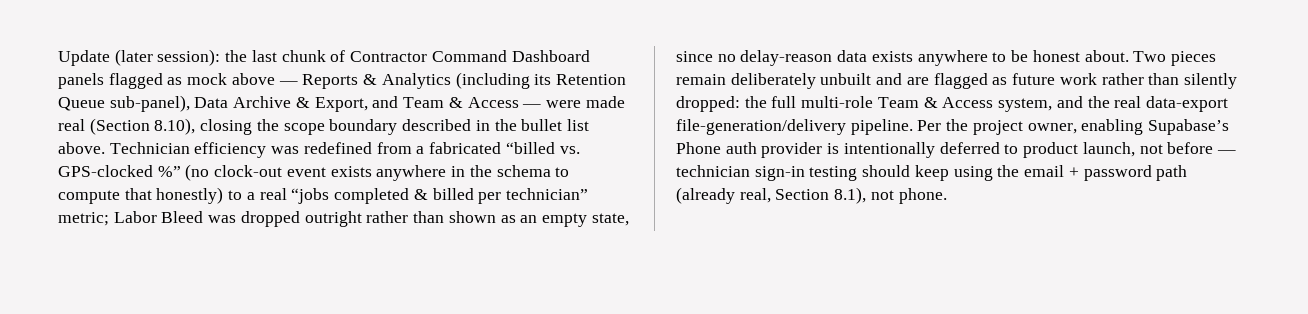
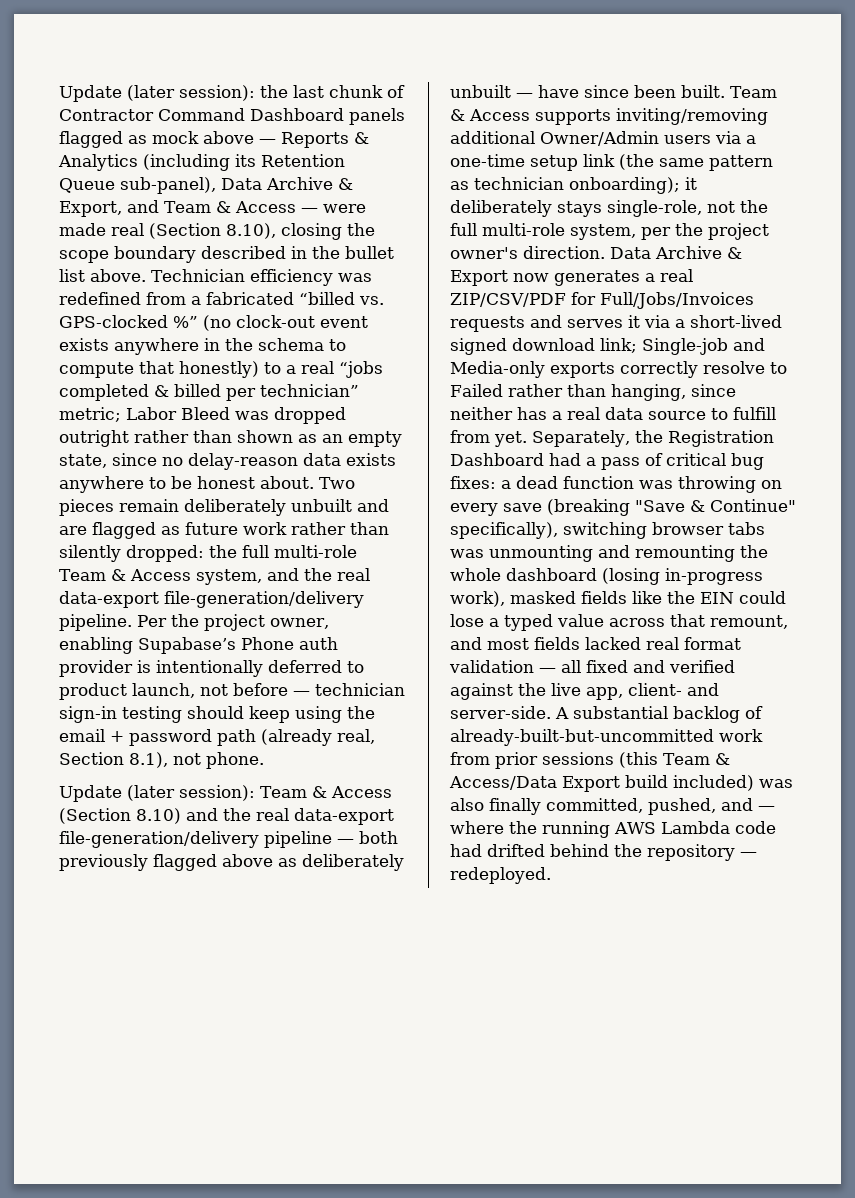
+ Update (later session): Team & Access (Section 8.10) and the real data-export file-generation/delivery pipeline — both previously flagged above as deliberately unbuilt — have since been built. Team & Access supports inviting/removing additional Owner/Admin users via a one-time setup link (the same pattern as technician onboarding); it deliberately stays single-role, not the full multi-role system, per the project owner's direction. Data Archive & Export now generates a real ZIP/CSV/PDF for Full/Jobs/Invoices requests and serves it via a short-lived signed download link; Single-job and Media-only exports correctly resolve to Failed rather than hanging, since neither has a real data source to fulfill from yet. Separately, the Registration Dashboard had a pass of critical bug fixes: a dead function was throwing on every save (breaking "Save & Continue" specifically), switching browser tabs was unmounting and remounting the whole dashboard (losing in-progress work), masked fields like the EIN could lose a typed value across that remount, and most fields lacked real format validation — all fixed and verified against the live app, client- and server-side. A substantial backlog of already-built-but-uncommitted work from prior sessions (this Team & Access/Data Export build included) was also finally committed, pushed, and — where the running AWS Lambda code had drifted behind the repository — redeployed.

